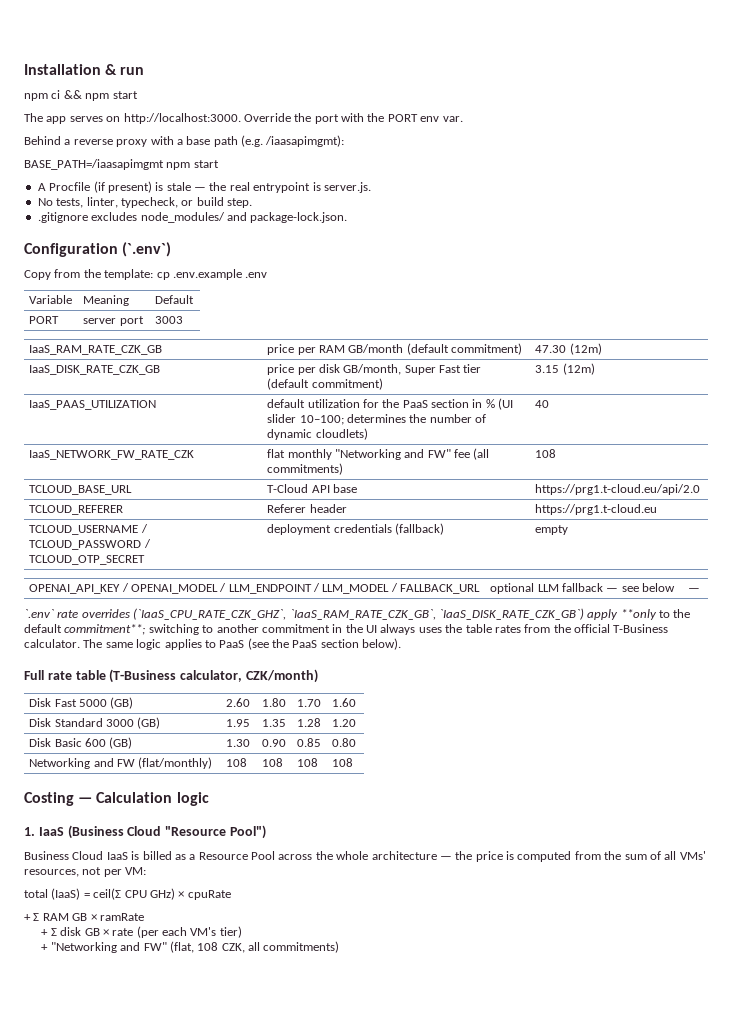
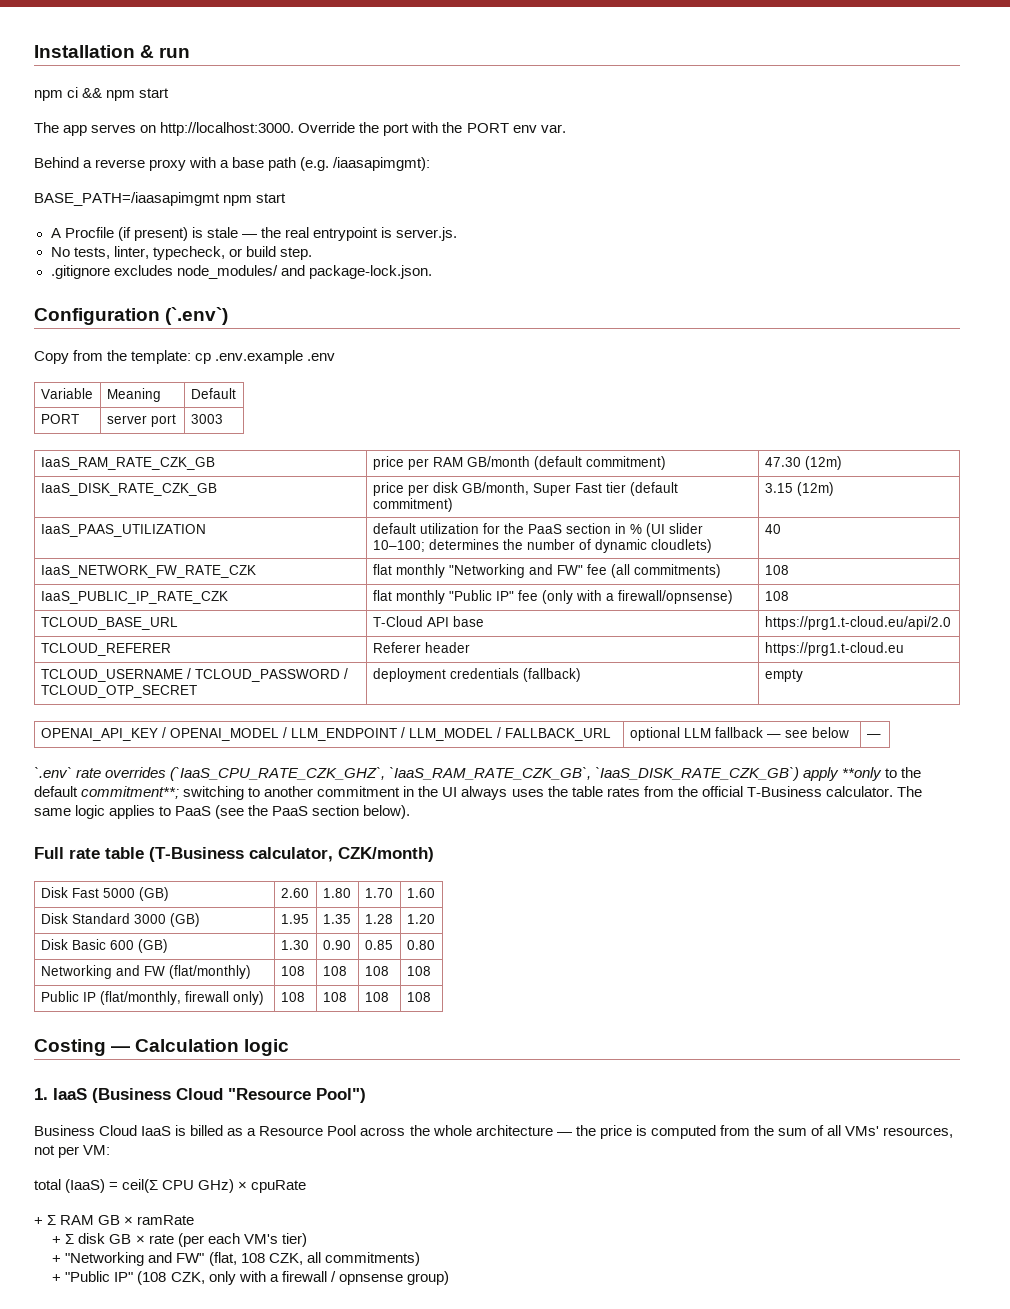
+ IaaS_PUBLIC_IP_RATE_CZK | flat monthly "Public IP" fee (only with a firewall/opnsense) | 108
+ Public IP (flat/monthly, firewall only) | 108 | 108 | 108 | 108
+ + "Public IP" (108 CZK, only with a firewall / opnsense group)

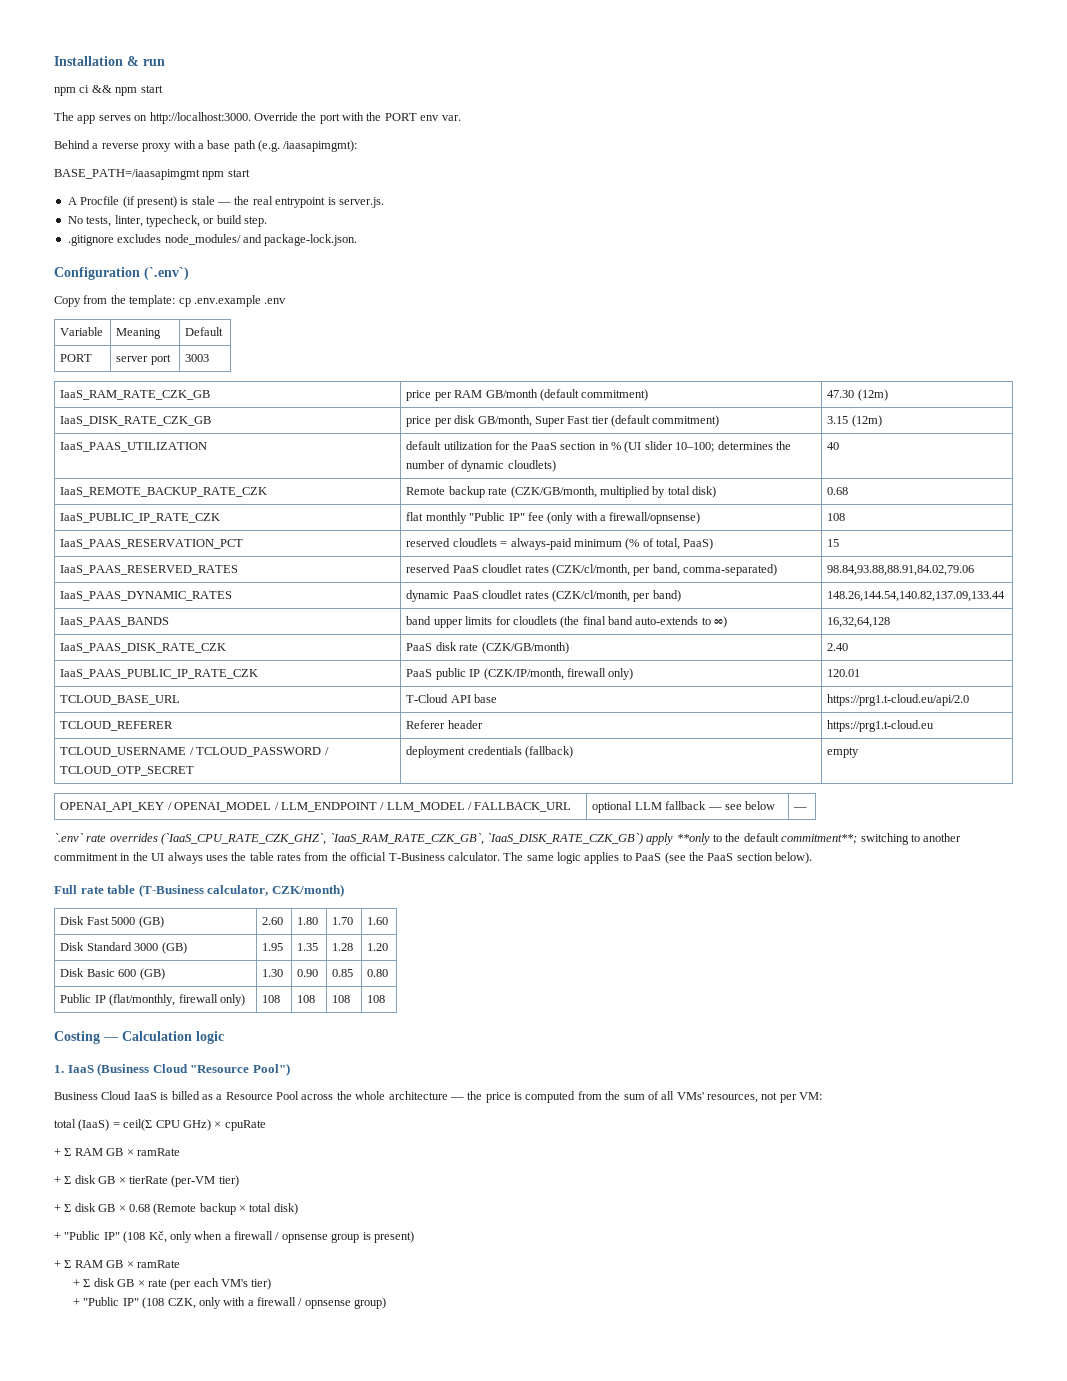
- IaaS_NETWORK_FW_RATE_CZK | flat monthly "Networking and FW" fee (all commitments) | 108
+ IaaS_REMOTE_BACKUP_RATE_CZK | Remote backup rate (CZK/GB/month, multiplied by total disk) | 0.68
+ IaaS_PAAS_RESERVATION_PCT | reserved cloudlets = always-paid minimum (% of total, PaaS) | 15
+ IaaS_PAAS_RESERVED_RATES | reserved PaaS cloudlet rates (CZK/cl/month, per band, comma-separated) | 98.84,93.88,88.91,84.02,79.06
+ IaaS_PAAS_DYNAMIC_RATES | dynamic PaaS cloudlet rates (CZK/cl/month, per band) | 148.26,144.54,140.82,137.09,133.44
+ IaaS_PAAS_BANDS | band upper limits for cloudlets (the final band auto-extends to ∞) | 16,32,64,128
+ IaaS_PAAS_DISK_RATE_CZK | PaaS disk rate (CZK/GB/month) | 2.40
+ IaaS_PAAS_PUBLIC_IP_RATE_CZK | PaaS public IP (CZK/IP/month, firewall only) | 120.01
- Networking and FW (flat/monthly) | 108 | 108 | 108 | 108
+ + Σ disk GB × tierRate (per-VM tier)
+ + Σ disk GB × 0.68 (Remote backup × total disk)
+ + "Public IP" (108 Kč, only when a firewall / opnsense group is present)
+ + Σ RAM GB × ramRate
- + "Networking and FW" (flat, 108 CZK, all commitments)

